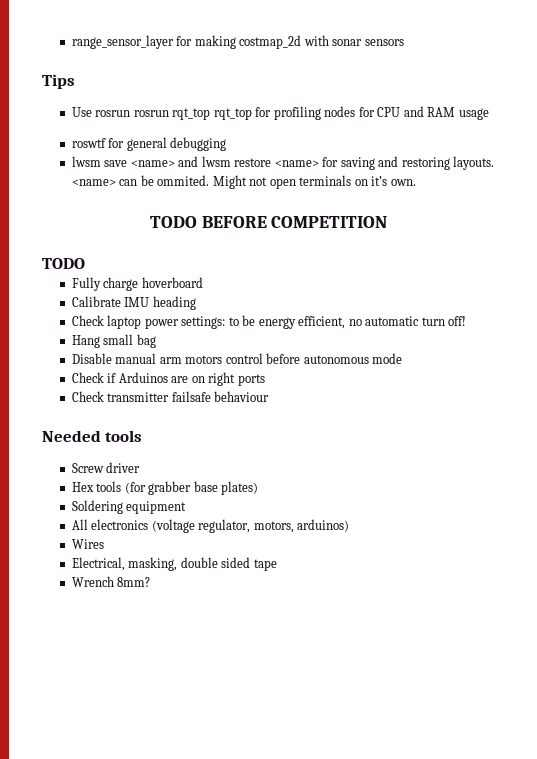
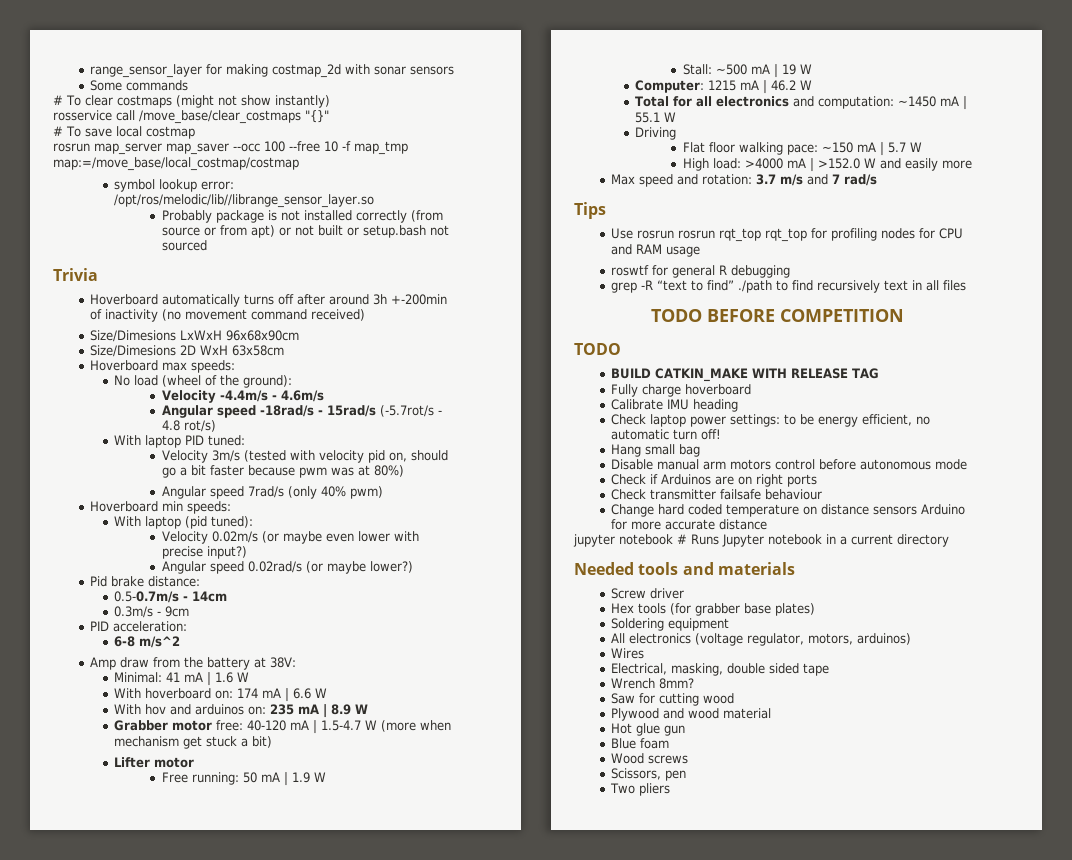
+ Some commands
+ # To clear costmaps (might not show instantly)
+ rosservice call /move_base/clear_costmaps "{}"
+ # To save local costmap
+ rosrun map_server map_saver --occ 100 --free 10 -f map_tmp map:=/move_base/local_costmap/costmap
+ symbol lookup error: /opt/ros/melodic/lib//librange_sensor_layer.so
+ Probably package is not installed correctly (from source or from apt) or not built or setup.bash not sourced
+ Trivia
+ Hoverboard automatically turns off after around 3h +-200min of inactivity (no movement command received)
+ Size/Dimesions LxWxH 96x68x90cm
+ Size/Dimesions 2D WxH 63x58cm
+ Hoverboard max speeds:
+ No load (wheel of the ground):
+ Velocity -4.4m/s - 4.6m/s
+ Angular speed -18rad/s - 15rad/s (-5.7rot/s - 4.8 rot/s)
+ With laptop PID tuned:
+ Velocity 3m/s (tested with velocity pid on, should go a bit faster because pwm was at 80%)
+ Angular speed 7rad/s (only 40% pwm)
+ Hoverboard min speeds:
+ With laptop (pid tuned):
+ Velocity 0.02m/s (or maybe even lower with precise input?)
+ Angular speed 0.02rad/s (or maybe lower?)
+ Pid brake distance:
+ 0.5-0.7m/s - 14cm
+ 0.3m/s - 9cm
+ PID acceleration:
+ 6-8 m/s^2
+ Amp draw from the battery at 38V:
+ Minimal: 41 mA | 1.6 W
+ With hoverboard on: 174 mA | 6.6 W
+ With hov and arduinos on: 235 mA | 8.9 W
+ Grabber motor free: 40-120 mA | 1.5-4.7 W (more when mechanism get stuck a bit)
+ Lifter motor
+ Free running: 50 mA | 1.9 W
+ Stall: ~500 mA | 19 W
+ Computer: 1215 mA | 46.2 W
+ Total for all electronics and computation: ~1450 mA | 55.1 W
+ Driving
+ Flat floor walking pace: ~150 mA | 5.7 W
+ High load: >4000 mA | >152.0 W and easily more
+ Max speed and rotation: 3.7 m/s and 7 rad/s
- roswtf for general debugging
+ roswtf for general R debugging
- lwsm save <name> and lwsm restore <name> for saving and restoring layouts. <name> can be ommited. Might not open terminals on it’s own.
+ grep -R “text to find” ./path to find recursively text in all files
+ BUILD CATKIN_MAKE WITH RELEASE TAG
+ Change hard coded temperature on distance sensors Arduino for more accurate distance
+ jupyter notebook # Runs Jupyter notebook in a current directory
- Needed tools
+ Needed tools and materials
+ Saw for cutting wood
+ Plywood and wood material
+ Hot glue gun
+ Blue foam
+ Wood screws
+ Scissors, pen
+ Two pliers

